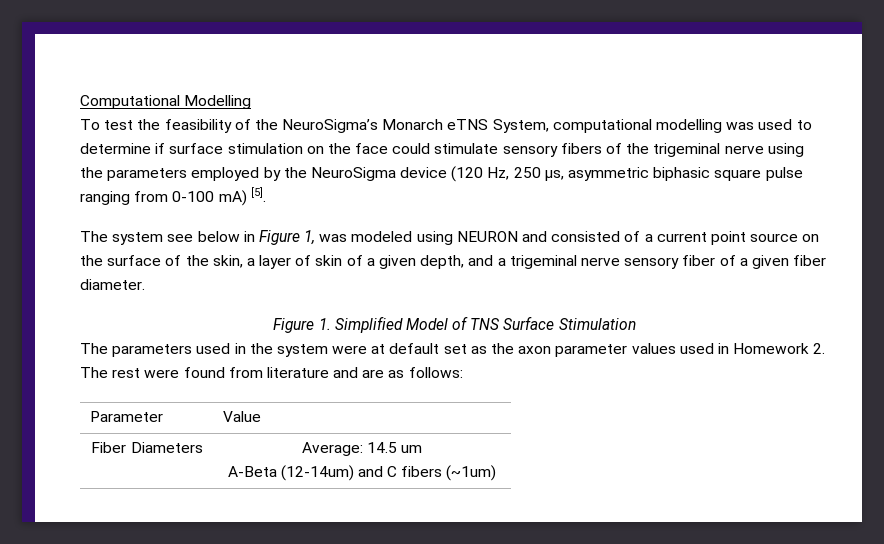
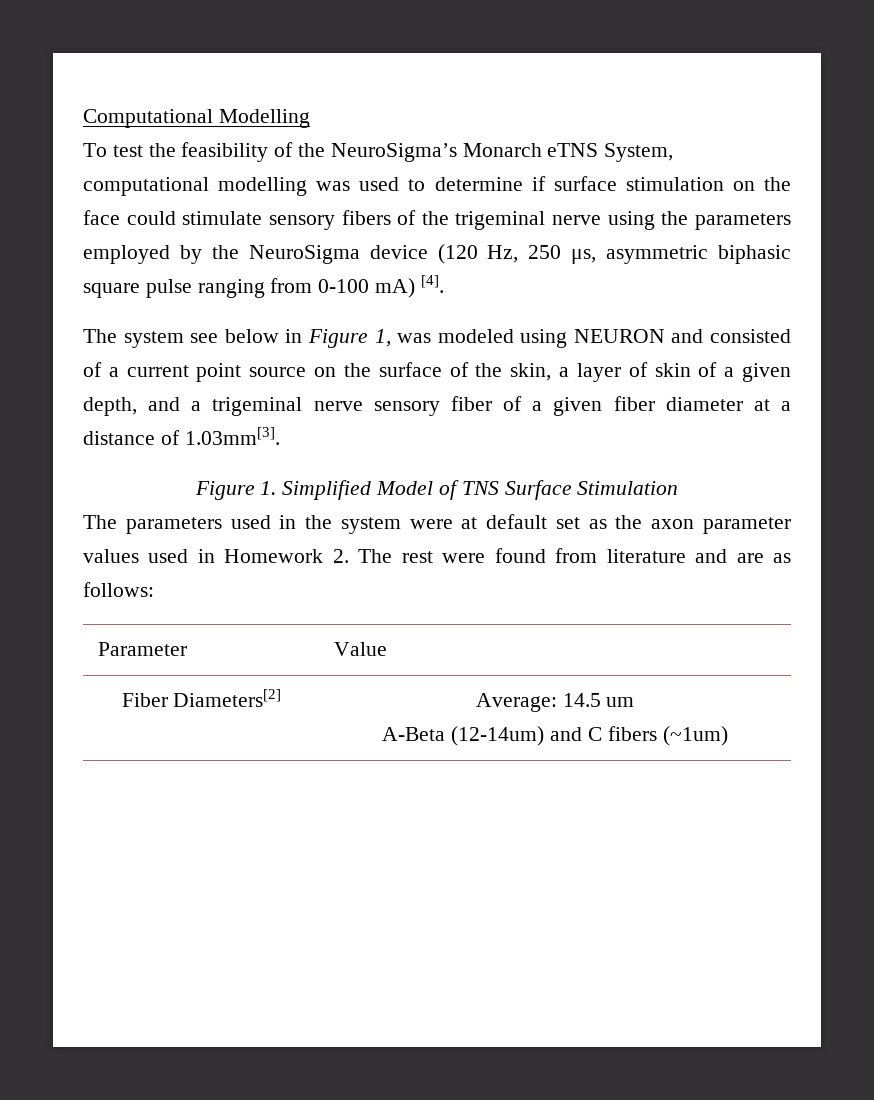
- To test the feasibility of the NeuroSigma’s Monarch eTNS System, computational modelling was used to determine if surface stimulation on the face could stimulate sensory fibers of the trigeminal nerve using the parameters employed by the NeuroSigma device (120 Hz, 250 μs, asymmetric biphasic square pulse ranging from 0-100 mA) [5].
+ To test the feasibility of the NeuroSigma’s Monarch eTNS System, computational modelling was used to determine if surface stimulation on the face could stimulate sensory fibers of the trigeminal nerve using the parameters employed by the NeuroSigma device (120 Hz, 250 μs, asymmetric biphasic square pulse ranging from 0-100 mA) [4].
- The system see below in Figure 1, was modeled using NEURON and consisted of a current point source on the surface of the skin, a layer of skin of a given depth, and a trigeminal nerve sensory fiber of a given fiber diameter.
+ The system see below in Figure 1, was modeled using NEURON and consisted of a current point source on the surface of the skin, a layer of skin of a given depth, and a trigeminal nerve sensory fiber of a given fiber diameter at a distance of 1.03mm[3].
- Fiber Diameters | Average: 14.5 um
+ Fiber Diameters[2] | Average: 14.5 um

